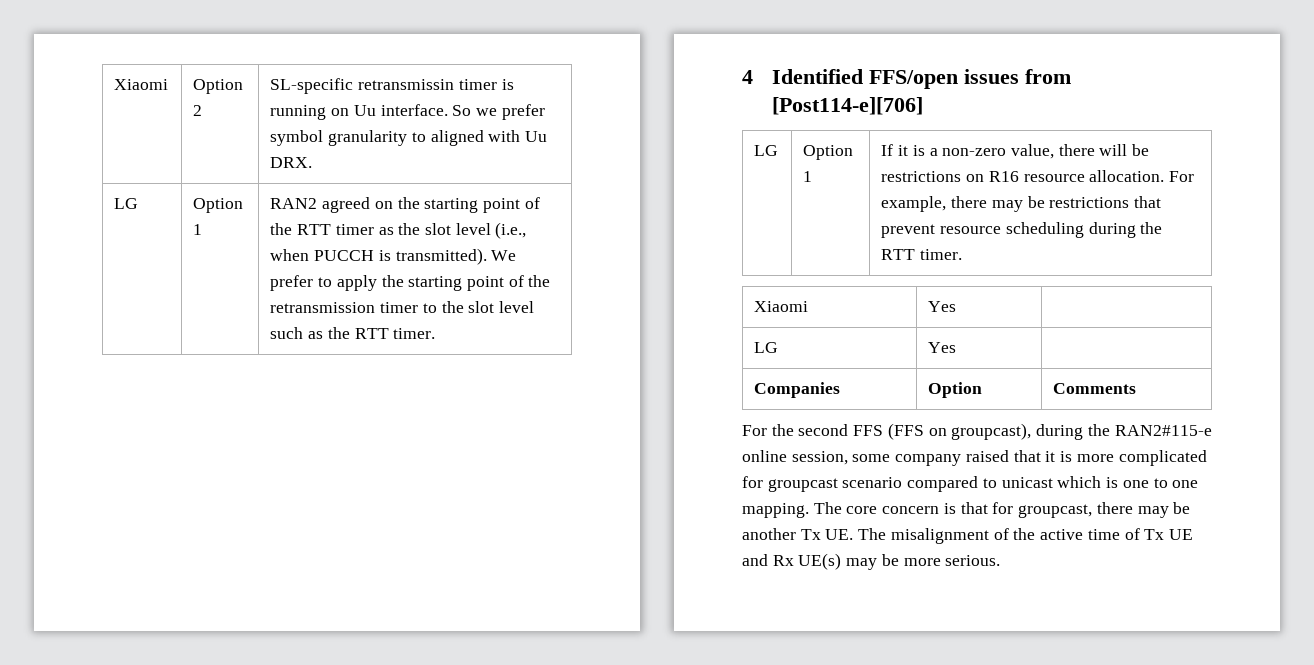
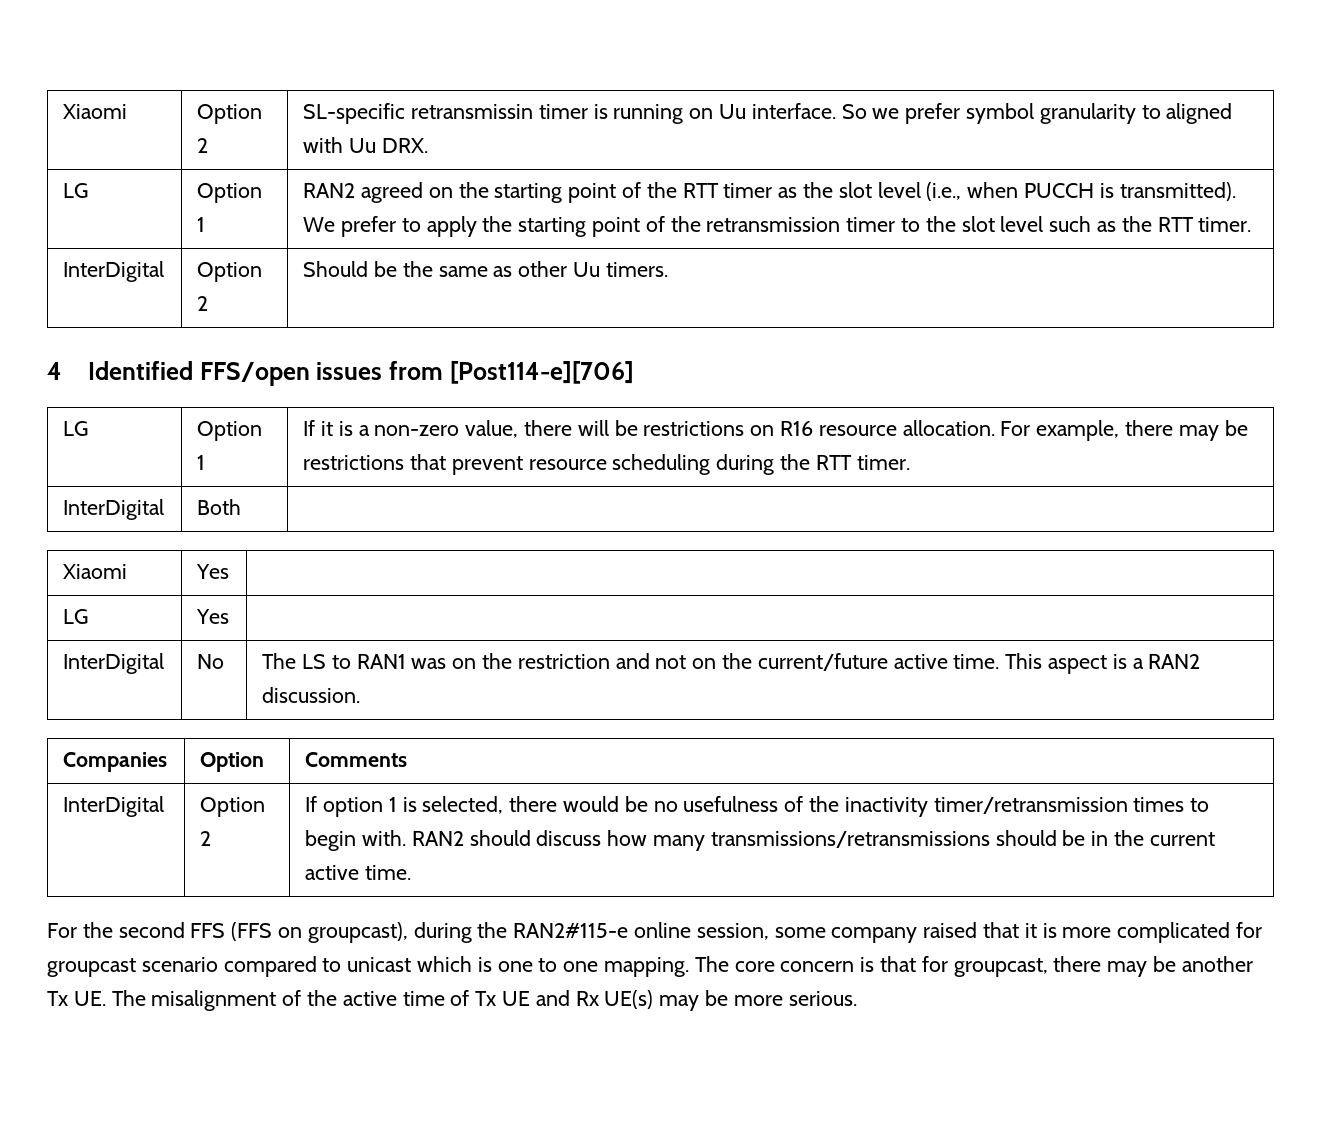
+ InterDigital | Option 2 | Should be the same as other Uu timers.
+ InterDigital | Both |
+ InterDigital | No | The LS to RAN1 was on the restriction and not on the current/future active time. This aspect is a RAN2 discussion.
  Companies | Option | Comments
+ InterDigital | Option 2 | If option 1 is selected, there would be no usefulness of the inactivity timer/retransmission times to begin with. RAN2 should discuss how many transmissions/retransmissions should be in the current active time.

